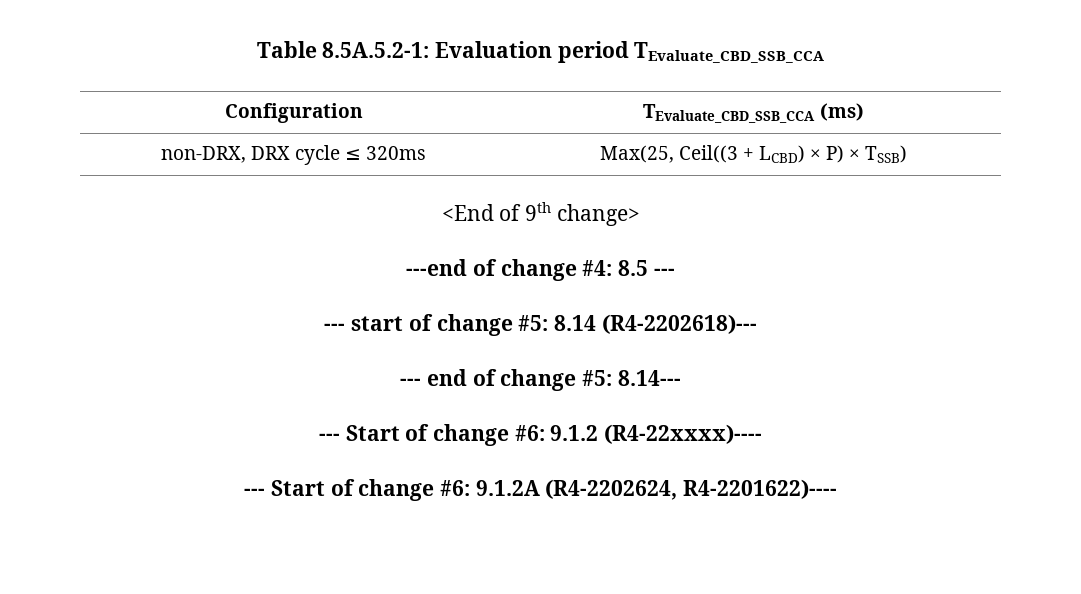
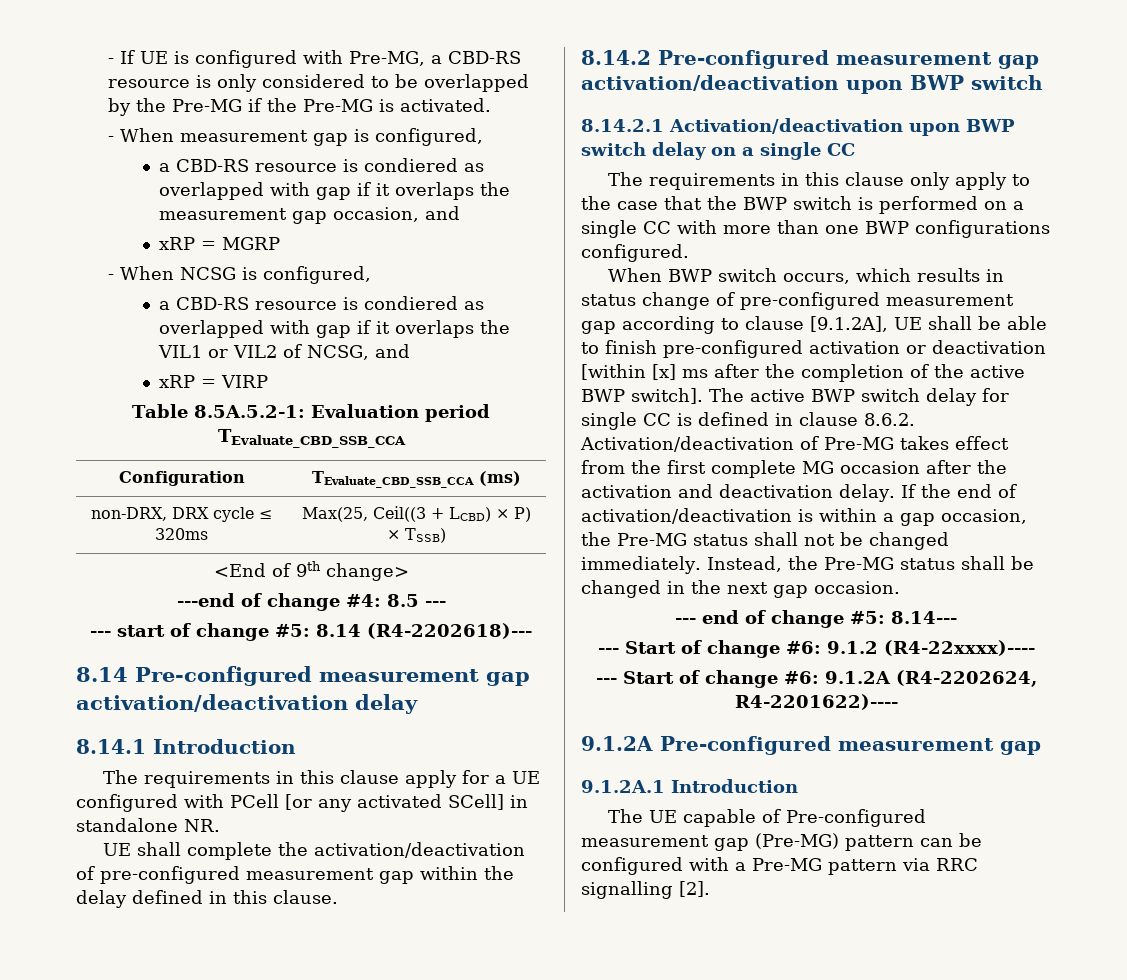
+ - If UE is configured with Pre-MG, a CBD-RS resource is only considered to be overlapped by the Pre-MG if the Pre-MG is activated.
+ - When measurement gap is configured,
+ a CBD-RS resource is condiered as overlapped with gap if it overlaps the measurement gap occasion, and
+ xRP = MGRP
+ - When NCSG is configured,
+ a CBD-RS resource is condiered as overlapped with gap if it overlaps the VIL1 or VIL2 of NCSG, and
+ xRP = VIRP
+ 8.14 Pre-configured measurement gap activation/deactivation delay
+ 8.14.1 Introduction
+ The requirements in this clause apply for a UE configured with PCell [or any activated SCell] in standalone NR.
+ UE shall complete the activation/deactivation of pre-configured measurement gap within the delay defined in this clause.
+ 8.14.2 Pre-configured measurement gap activation/deactivation upon BWP switch
+ 8.14.2.1 Activation/deactivation upon BWP switch delay on a single CC
+ The requirements in this clause only apply to the case that the BWP switch is performed on a single CC with more than one BWP configurations configured.
+ When BWP switch occurs, which results in status change of pre-configured measurement gap according to clause [9.1.2A], UE shall be able to finish pre-configured activation or deactivation [within [x] ms after the completion of the active BWP switch]. The active BWP switch delay for single CC is defined in clause 8.6.2. Activation/deactivation of Pre-MG takes effect from the first complete MG occasion after the activation and deactivation delay. If the end of activation/deactivation is within a gap occasion, the Pre-MG status shall not be changed immediately. Instead, the Pre-MG status shall be changed in the next gap occasion.
+ 9.1.2A Pre-configured measurement gap
+ 9.1.2A.1 Introduction
+ The UE capable of Pre-configured measurement gap (Pre-MG) pattern can be configured with a Pre-MG pattern via RRC signalling [2].

